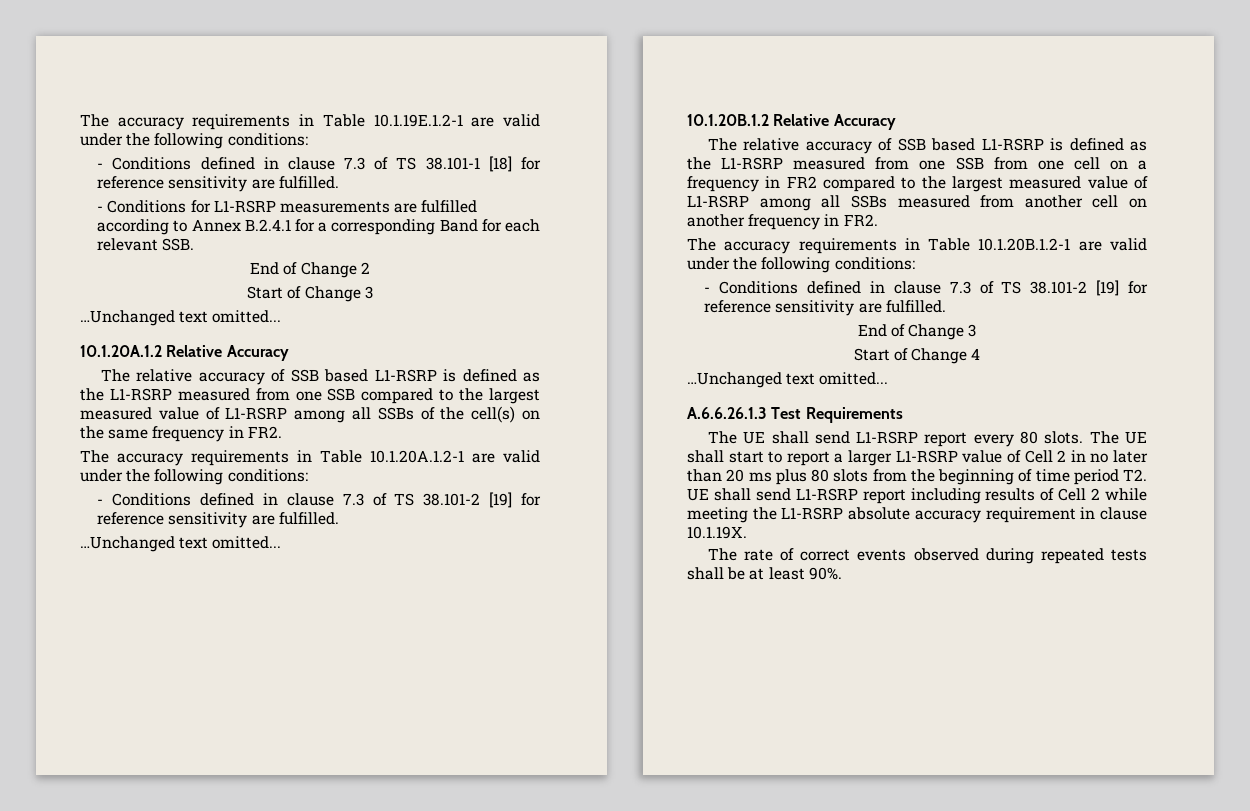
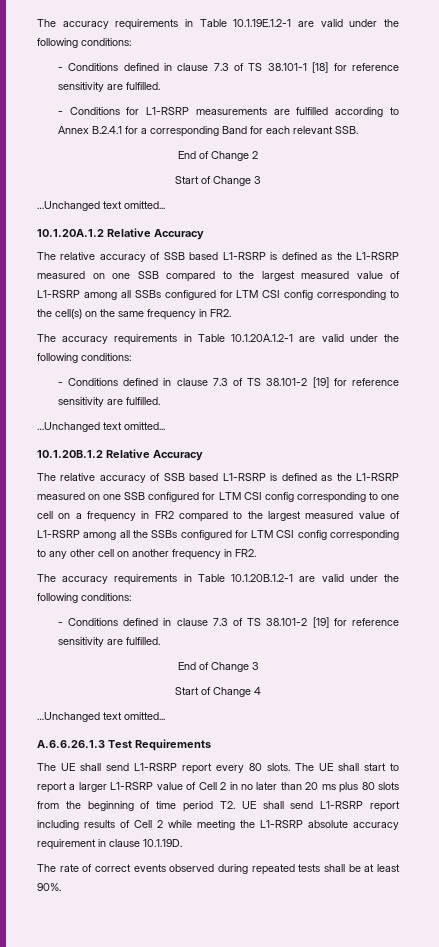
- The relative accuracy of SSB based L1-RSRP is defined as the L1-RSRP measured from one SSB compared to the largest measured value of L1-RSRP among all SSBs of the cell(s) on the same frequency in FR2.
+ The relative accuracy of SSB based L1-RSRP is defined as the L1-RSRP measured on one SSB compared to the largest measured value of L1-RSRP among all SSBs configured for LTM CSI config corresponding to the cell(s) on the same frequency in FR2.
- The relative accuracy of SSB based L1-RSRP is defined as the L1-RSRP measured from one SSB from one cell on a frequency in FR2 compared to the largest measured value of L1-RSRP among all SSBs measured from another cell on another frequency in FR2.
+ The relative accuracy of SSB based L1-RSRP is defined as the L1-RSRP measured on one SSB configured for LTM CSI config corresponding to one cell on a frequency in FR2 compared to the largest measured value of L1-RSRP among all the SSBs configured for LTM CSI config corresponding to any other cell on another frequency in FR2.
- The UE shall start to report a larger L1-RSRP value of Cell 2 in no later than 20 ms plus 80 slots from the beginning of time period T2. UE shall send L1-RSRP report including results of Cell 2 while meeting the L1-RSRP absolute accuracy requirement in clause 10.1.19X.
+ The UE shall start to report a larger L1-RSRP value of Cell 2 in no later than 20 ms plus 80 slots from the beginning of time period T2. UE shall send L1-RSRP report including results of Cell 2 while meeting the L1-RSRP absolute accuracy requirement in clause 10.1.19D.

